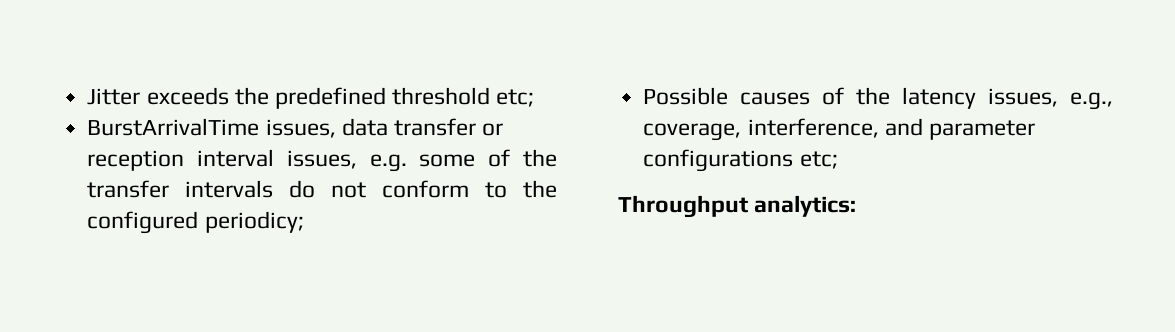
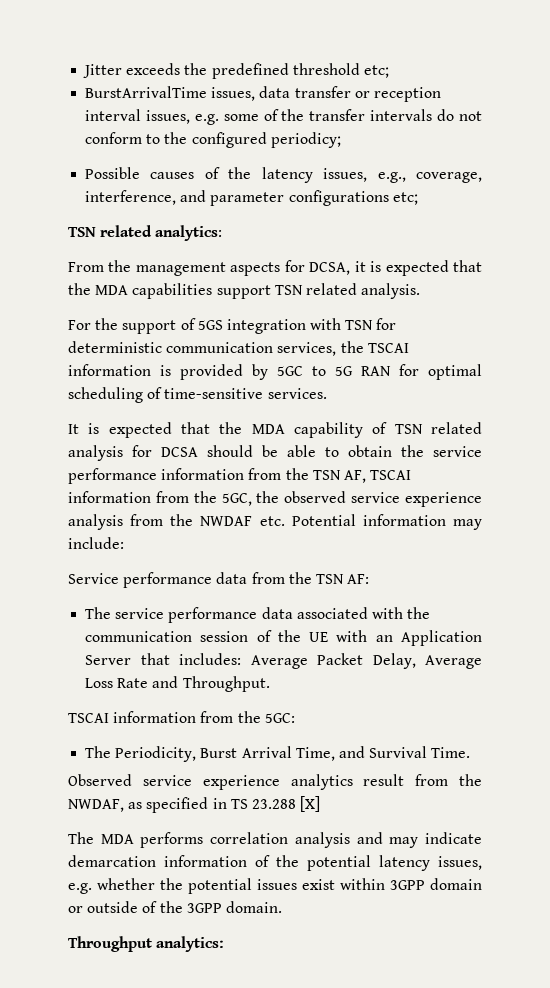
+ TSN related analytics:
+ From the management aspects for DCSA, it is expected that the MDA capabilities support TSN related analysis.
+ For the support of 5GS integration with TSN for deterministic communication services, the TSCAI information is provided by 5GC to 5G RAN for optimal scheduling of time-sensitive services.
+ It is expected that the MDA capability of TSN related analysis for DCSA should be able to obtain the service performance information from the TSN AF, TSCAI information from the 5GC, the observed service experience analysis from the NWDAF etc. Potential information may include:
+ Service performance data from the TSN AF:
+ The service performance data associated with the communication session of the UE with an Application Server that includes: Average Packet Delay, Average Loss Rate and Throughput.
+ TSCAI information from the 5GC:
+ The Periodicity, Burst Arrival Time, and Survival Time.
+ Observed service experience analytics result from the NWDAF, as specified in TS 23.288 [X]
+ The MDA performs correlation analysis and may indicate demarcation information of the potential latency issues, e.g. whether the potential issues exist within 3GPP domain or outside of the 3GPP domain.

